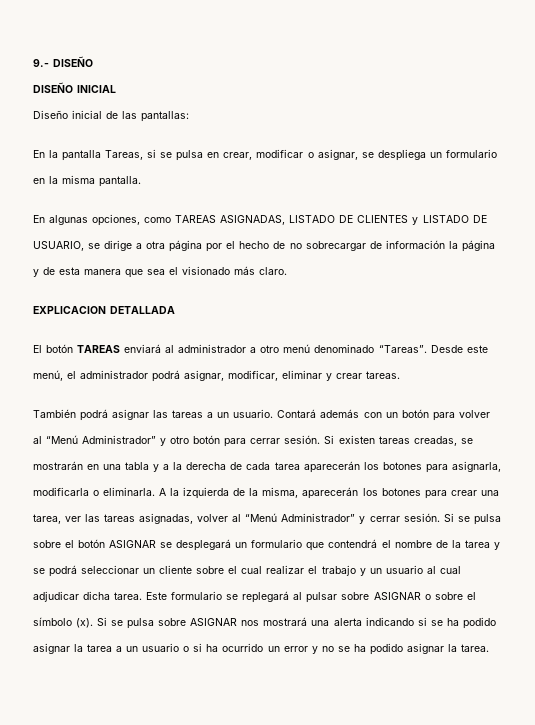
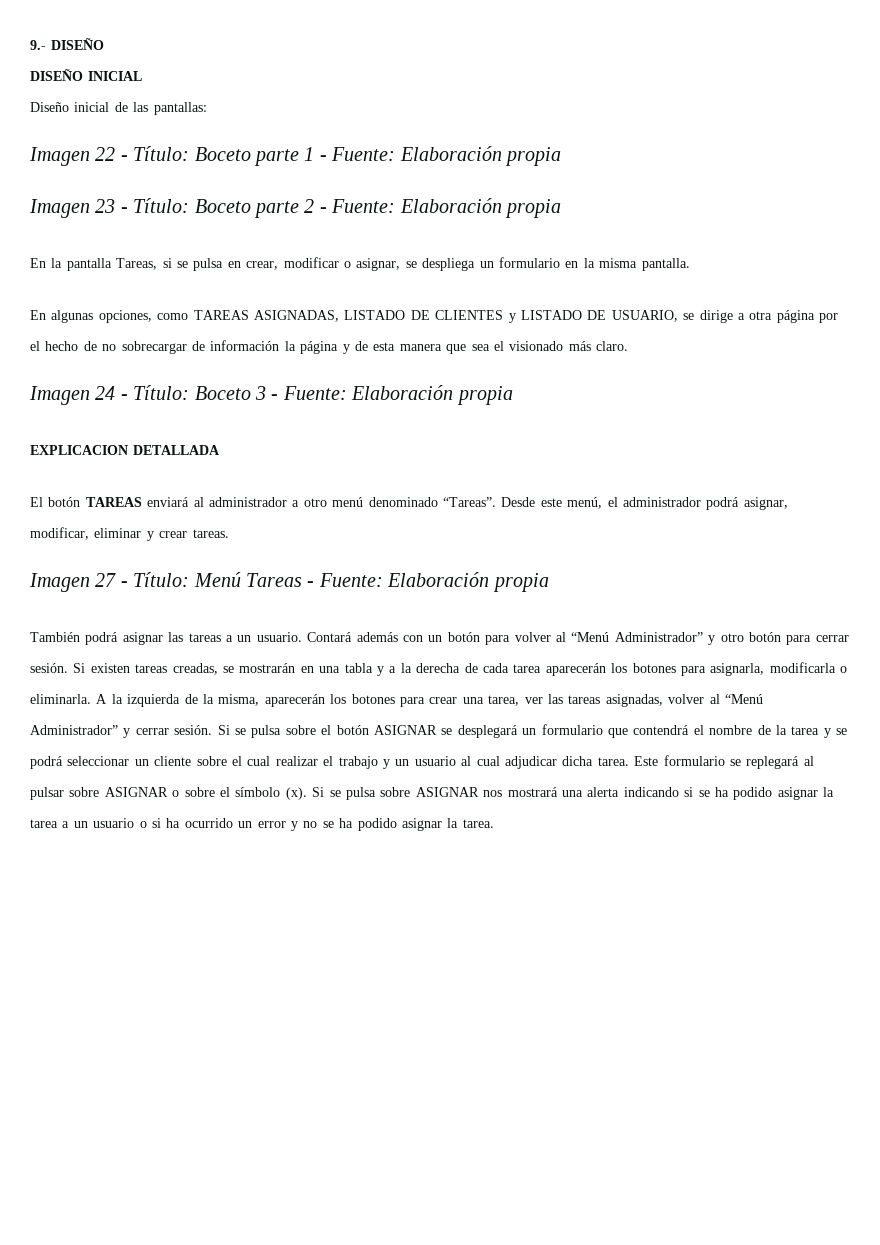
+ Imagen 22 - Título: Boceto parte 1 - Fuente: Elaboración propia
+ Imagen 23 - Título: Boceto parte 2 - Fuente: Elaboración propia
+ Imagen 24 - Título: Boceto 3 - Fuente: Elaboración propia
+ Imagen 27 - Título: Menú Tareas - Fuente: Elaboración propia

